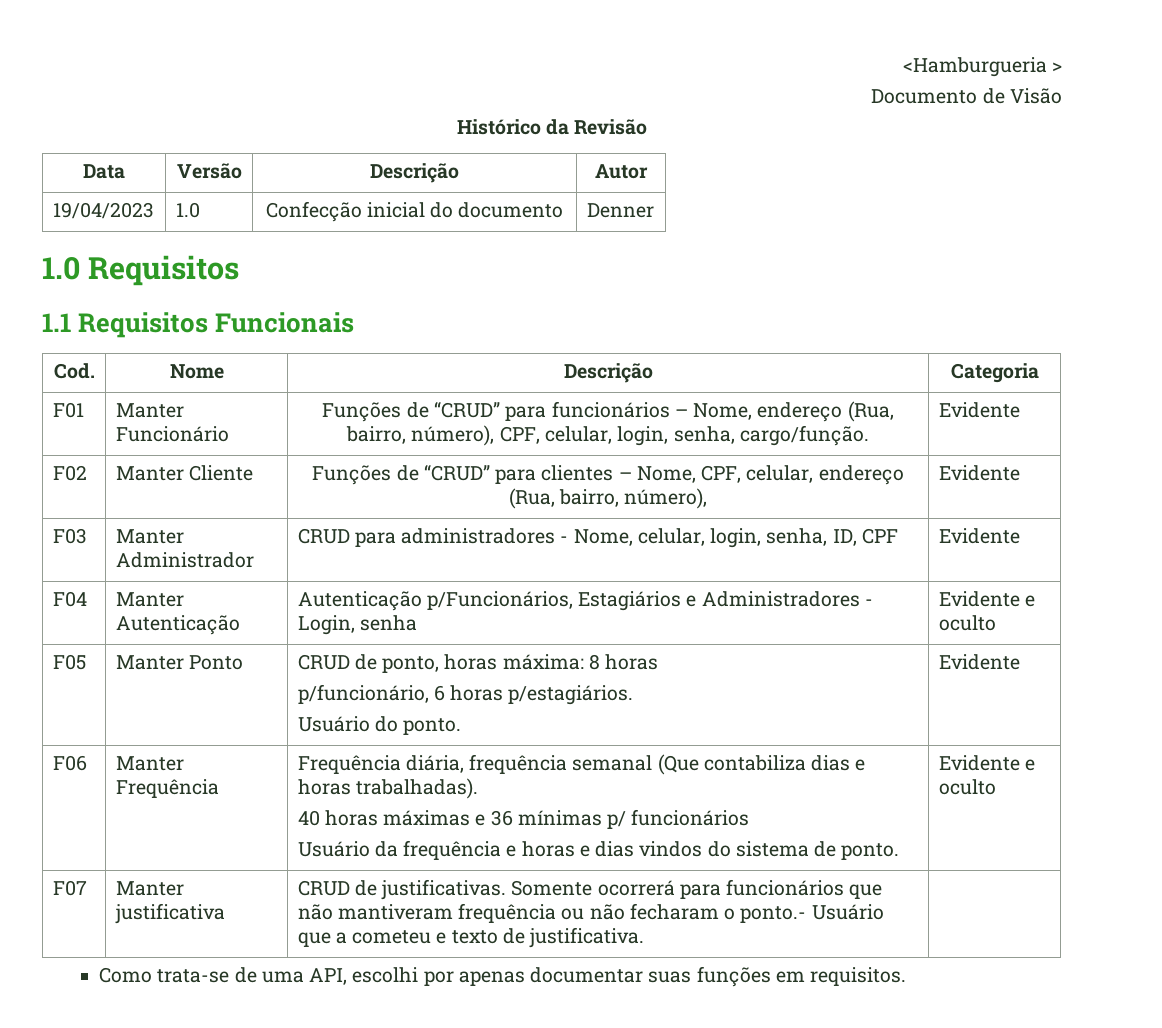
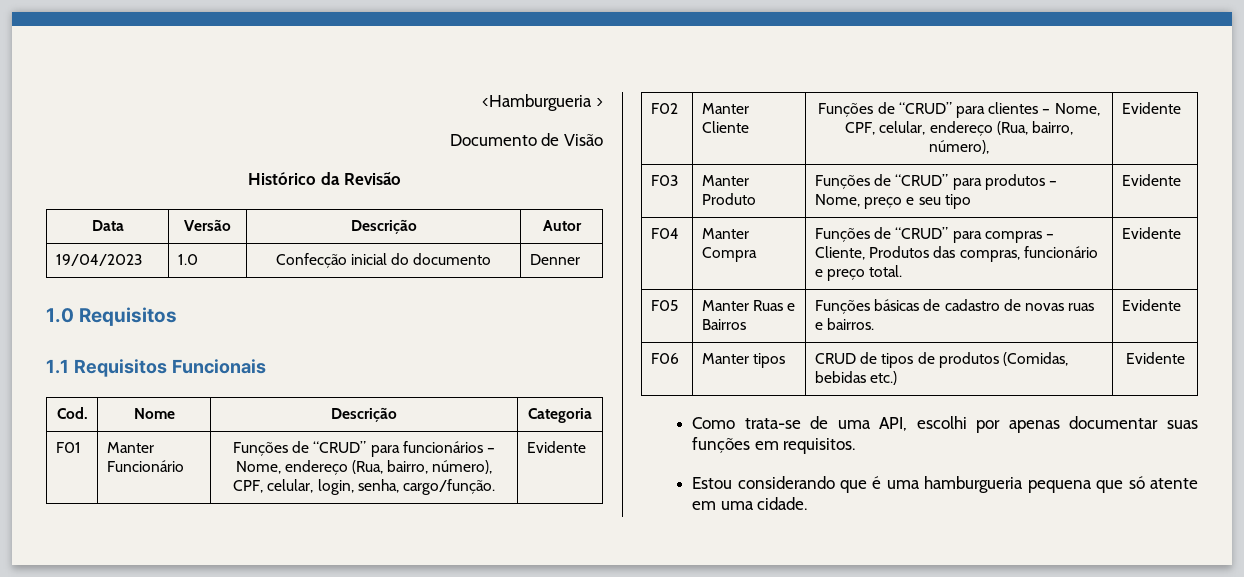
- F03 | Manter Administrador | CRUD para administradores - Nome, celular, login, senha, ID, CPF | Evidente
- F04 | Manter Autenticação | Autenticação p/Funcionários, Estagiários e Administradores - Login, senha | Evidente e oculto
+ F03 | Manter Produto | Funções de “CRUD” para produtos – Nome, preço e seu tipo | Evidente
+ F04 | Manter Compra | Funções de “CRUD” para compras – Cliente, Produtos das compras, funcionário e preço total. | Evidente
- F05 | Manter Ponto | CRUD de ponto, horas máxima: 8 horas
- p/funcionário, 6 horas p/estagiários.
- Usuário do ponto. | Evidente
- F06 | Manter Frequência | Frequência diária, frequência semanal (Que contabiliza dias e horas trabalhadas).
- 40 horas máximas e 36 mínimas p/ funcionários
- Usuário da frequência e horas e dias vindos do sistema de ponto. | Evidente e oculto
- F07 | Manter justificativa | CRUD de justificativas. Somente ocorrerá para funcionários que não mantiveram frequência ou não fecharam o ponto.- Usuário que a cometeu e texto de justificativa. |
+ F05 | Manter Ruas e Bairros | Funções básicas de cadastro de novas ruas e bairros. | Evidente
+ F06 | Manter tipos | CRUD de tipos de produtos (Comidas, bebidas etc.) | Evidente
+ Estou considerando que é uma hamburgueria pequena que só atente em uma cidade.

